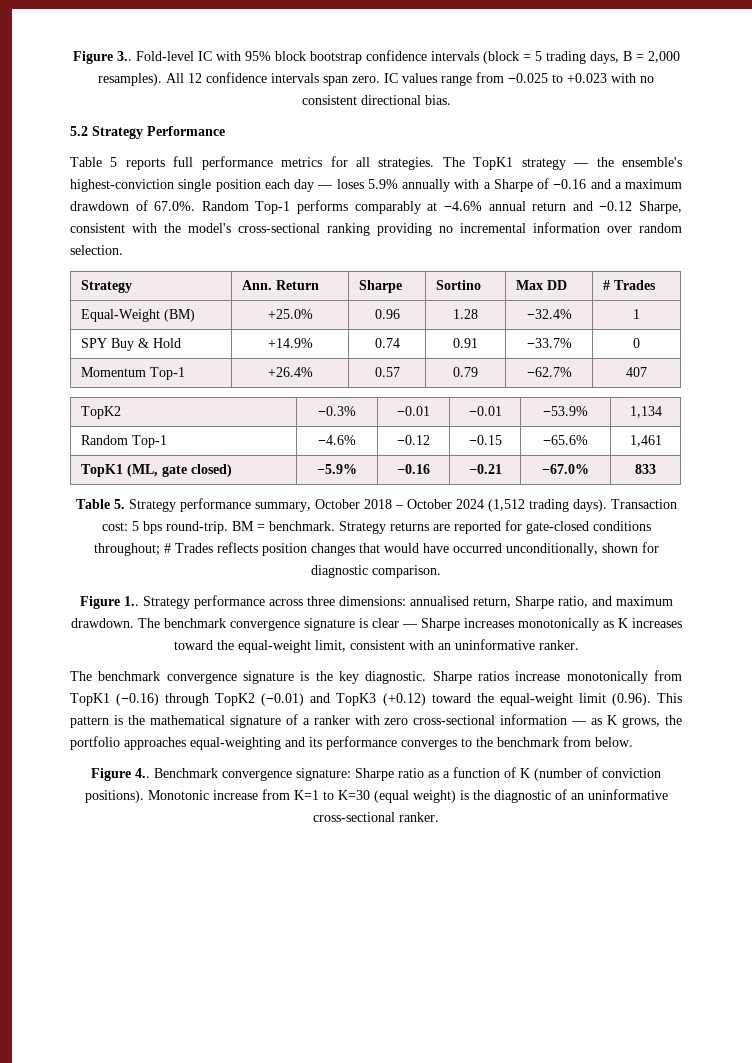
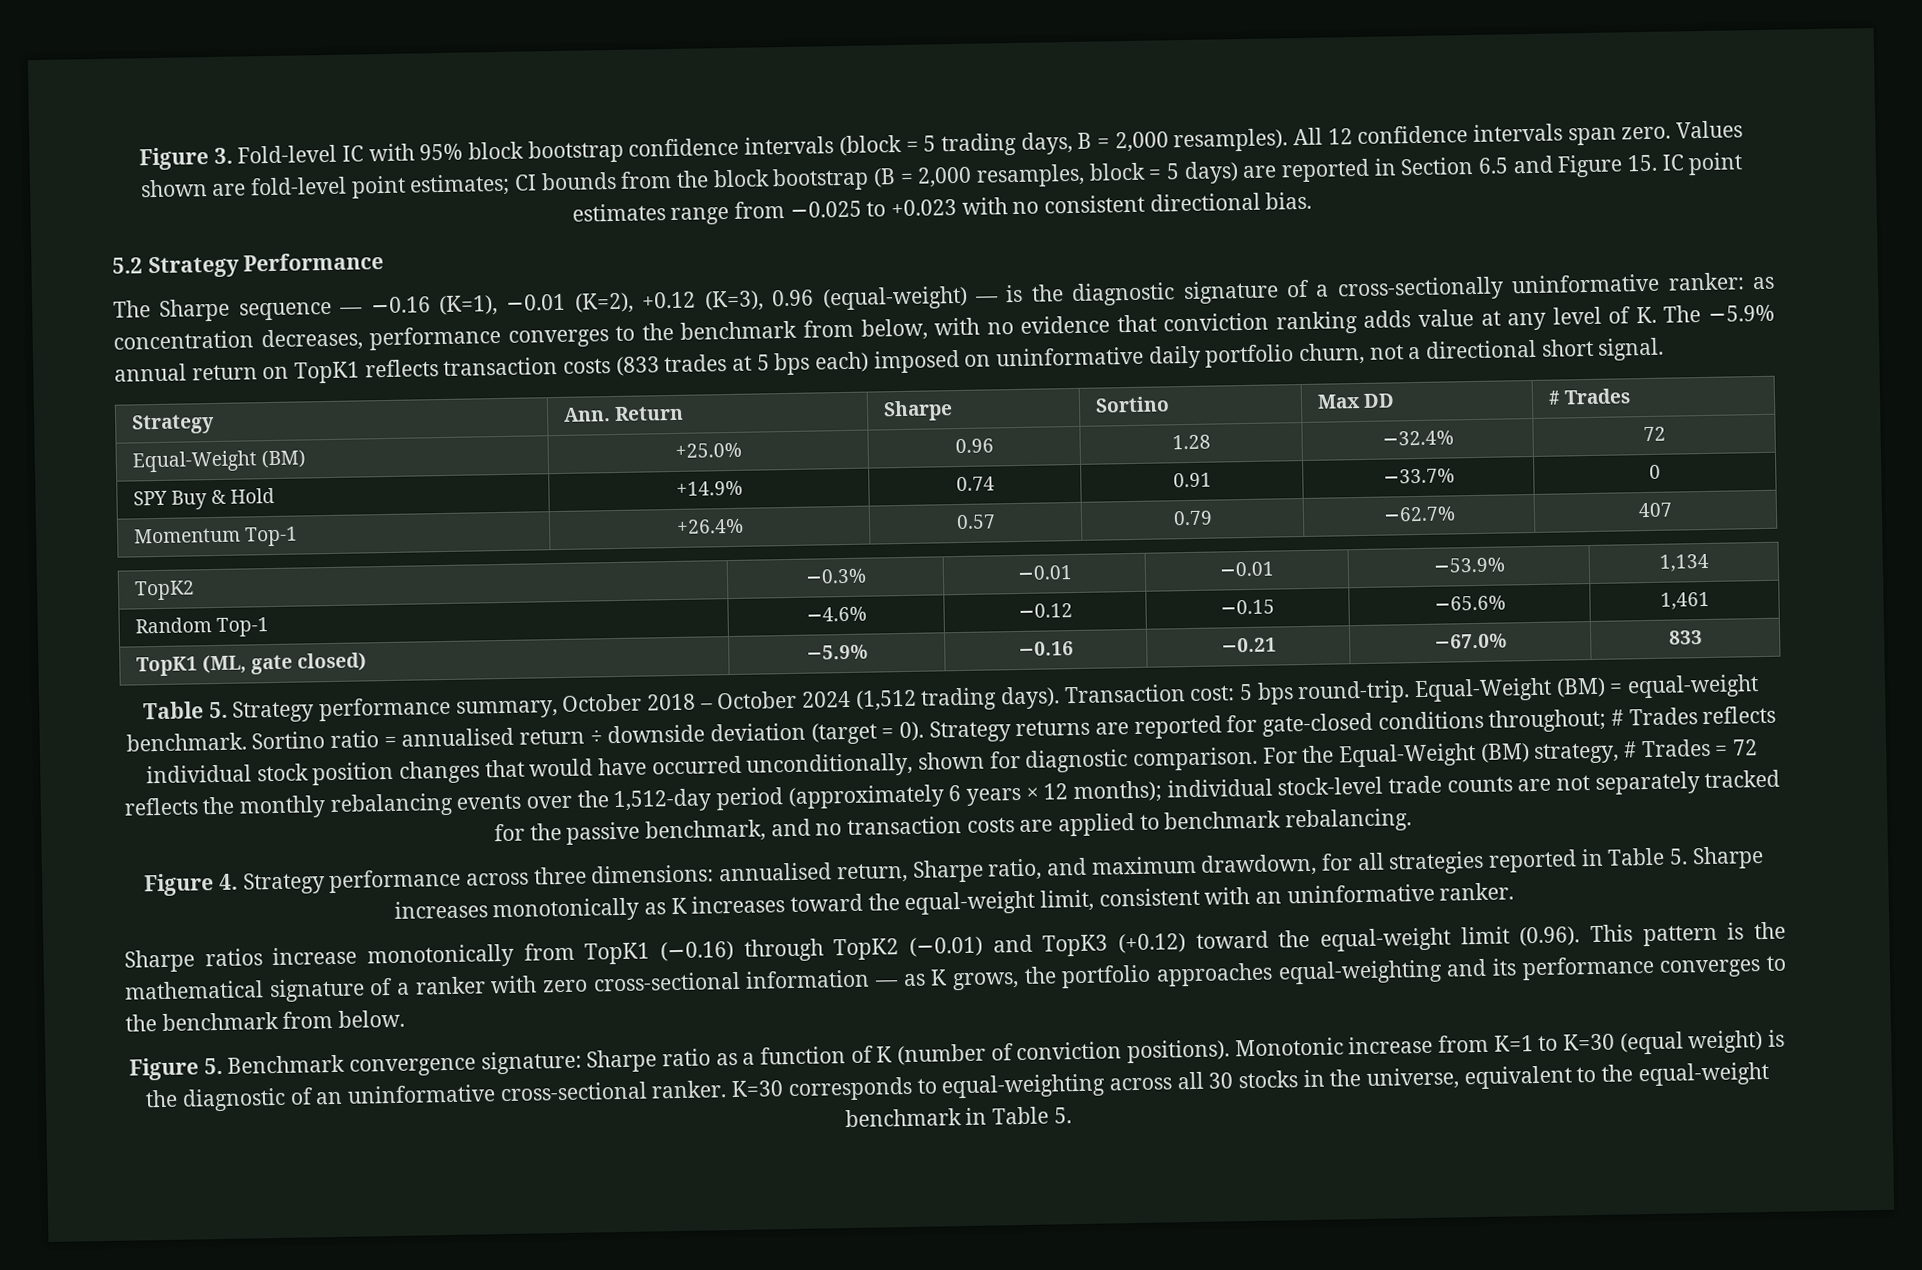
- Figure 3.. Fold-level IC with 95% block bootstrap confidence intervals (block = 5 trading days, B = 2,000 resamples).
+ Figure 3. Fold-level IC with 95% block bootstrap confidence intervals (block = 5 trading days, B = 2,000 resamples).
- IC values range from −0.025 to +0.023 with no consistent directional bias.
+ Values shown are fold-level point estimates; CI bounds from the block bootstrap (B = 2,000 resamples, block = 5 days) are reported in Section 6.5 and Figure 15. IC point estimates range from −0.025 to +0.023 with no consistent directional bias.
- Table 5 reports full performance metrics for all strategies. The TopK1 strategy — the ensemble's highest-conviction single position each day — loses 5.9% annually with a Sharpe of −0.16 and a maximum drawdown of 67.0%. Random Top-1 performs comparably at −4.6% annual return and −0.12 Sharpe, consistent with the model's cross-sectional ranking providing no incremental information over random selection.
+ The Sharpe sequence — −0.16 (K=1), −0.01 (K=2), +0.12 (K=3), 0.96 (equal-weight) — is the diagnostic signature of a cross-sectionally uninformative ranker: as concentration decreases, performance converges to the benchmark from below, with no evidence that conviction ranking adds value at any level of K. The −5.9% annual return on TopK1 reflects transaction costs (833 trades at 5 bps each) imposed on uninformative daily portfolio churn, not a directional short signal.
- Equal-Weight (BM) | +25.0% | 0.96 | 1.28 | −32.4% | 1
+ Equal-Weight (BM) | +25.0% | 0.96 | 1.28 | −32.4% | 72
- BM = benchmark.
+ Equal-Weight (BM) = equal-weight benchmark. Sortino ratio = annualised return ÷ downside deviation (target = 0).
- Strategy returns are reported for gate-closed conditions throughout; # Trades reflects position changes that would have occurred unconditionally, shown for diagnostic comparison.
- Figure 1.. Strategy performance across three dimensions: annualised return, Sharpe ratio, and maximum drawdown. The benchmark convergence signature is clear — Sharpe increases monotonically as K increases toward the equal-weight limit, consistent with an uninformative ranker.
+ Strategy returns are reported for gate-closed conditions throughout; # Trades reflects individual stock position changes that would have occurred unconditionally, shown for diagnostic comparison. For the Equal-Weight (BM) strategy, # Trades = 72 reflects the monthly rebalancing events over the 1,512-day period (approximately 6 years × 12 months); individual stock-level trade counts are not separately tracked for the passive benchmark, and no transaction costs are applied to benchmark rebalancing.
+ Figure 4. Strategy performance across three dimensions: annualised return, Sharpe ratio, and maximum drawdown, for all strategies reported in Table 5. Sharpe increases monotonically as K increases toward the equal-weight limit, consistent with an uninformative ranker.
- The benchmark convergence signature is the key diagnostic.
- Figure 4.. Benchmark convergence signature: Sharpe ratio as a function of K (number of conviction positions).
+ Figure 5. Benchmark convergence signature: Sharpe ratio as a function of K (number of conviction positions).
+ K=30 corresponds to equal-weighting across all 30 stocks in the universe, equivalent to the equal-weight benchmark in Table 5.

